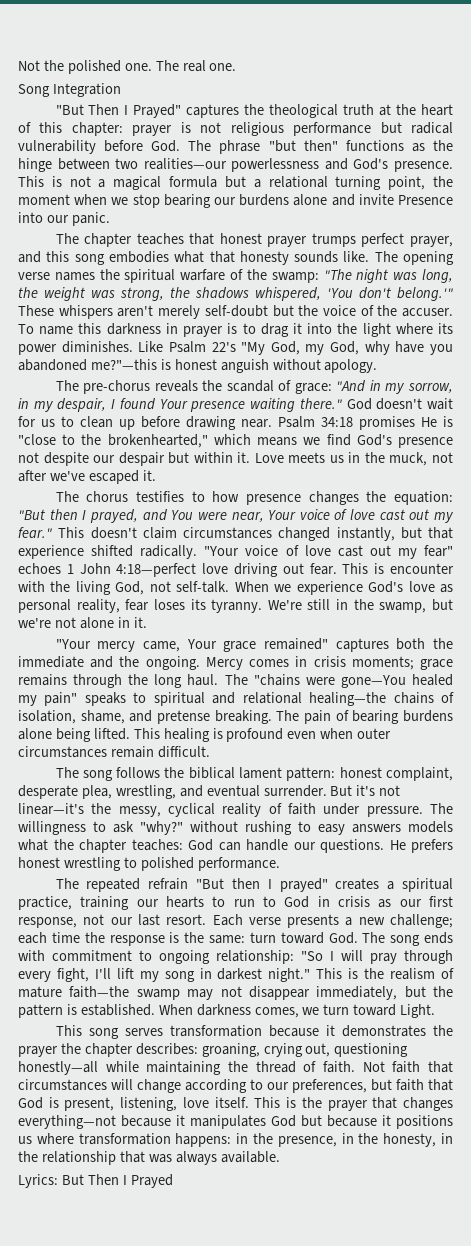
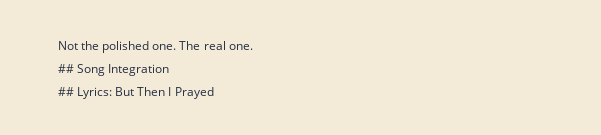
- Song Integration
+ ## Song Integration
- "But Then I Prayed" captures the theological truth at the heart of this chapter: prayer is not religious performance but radical vulnerability before God. The phrase "but then" functions as the hinge between two realities—our powerlessness and God's presence. This is not a magical formula but a relational turning point, the moment when we stop bearing our burdens alone and invite Presence into our panic.
- The chapter teaches that honest prayer trumps perfect prayer, and this song embodies what that honesty sounds like. The opening verse names the spiritual warfare of the swamp: "The night was long, the weight was strong, the shadows whispered, 'You don't belong.'" These whispers aren't merely self-doubt but the voice of the accuser. To name this darkness in prayer is to drag it into the light where its power diminishes. Like Psalm 22's "My God, my God, why have you abandoned me?"—this is honest anguish without apology.
- The pre-chorus reveals the scandal of grace: "And in my sorrow, in my despair, I found Your presence waiting there." God doesn't wait for us to clean up before drawing near. Psalm 34:18 promises He is "close to the brokenhearted," which means we find God's presence not despite our despair but within it. Love meets us in the muck, not after we've escaped it.
- The chorus testifies to how presence changes the equation: "But then I prayed, and You were near, Your voice of love cast out my fear." This doesn't claim circumstances changed instantly, but that experience shifted radically. "Your voice of love cast out my fear" echoes 1 John 4:18—perfect love driving out fear. This is encounter with the living God, not self-talk. When we experience God's love as personal reality, fear loses its tyranny. We're still in the swamp, but we're not alone in it.
- "Your mercy came, Your grace remained" captures both the immediate and the ongoing. Mercy comes in crisis moments; grace remains through the long haul. The "chains were gone—You healed my pain" speaks to spiritual and relational healing—the chains of isolation, shame, and pretense breaking. The pain of bearing burdens alone being lifted. This healing is profound even when outer circumstances remain difficult.
- The song follows the biblical lament pattern: honest complaint, desperate plea, wrestling, and eventual surrender. But it's not linear—it's the messy, cyclical reality of faith under pressure. The willingness to ask "why?" without rushing to easy answers models what the chapter teaches: God can handle our questions. He prefers honest wrestling to polished performance.
- The repeated refrain "But then I prayed" creates a spiritual practice, training our hearts to run to God in crisis as our first response, not our last resort. Each verse presents a new challenge; each time the response is the same: turn toward God. The song ends with commitment to ongoing relationship: "So I will pray through every fight, I'll lift my song in darkest night." This is the realism of mature faith—the swamp may not disappear immediately, but the pattern is established. When darkness comes, we turn toward Light.
- This song serves transformation because it demonstrates the prayer the chapter describes: groaning, crying out, questioning honestly—all while maintaining the thread of faith. Not faith that circumstances will change according to our preferences, but faith that God is present, listening, love itself. This is the prayer that changes everything—not because it manipulates God but because it positions us where transformation happens: in the presence, in the honesty, in the relationship that was always available.
- Lyrics: But Then I Prayed
+ ## Lyrics: But Then I Prayed

